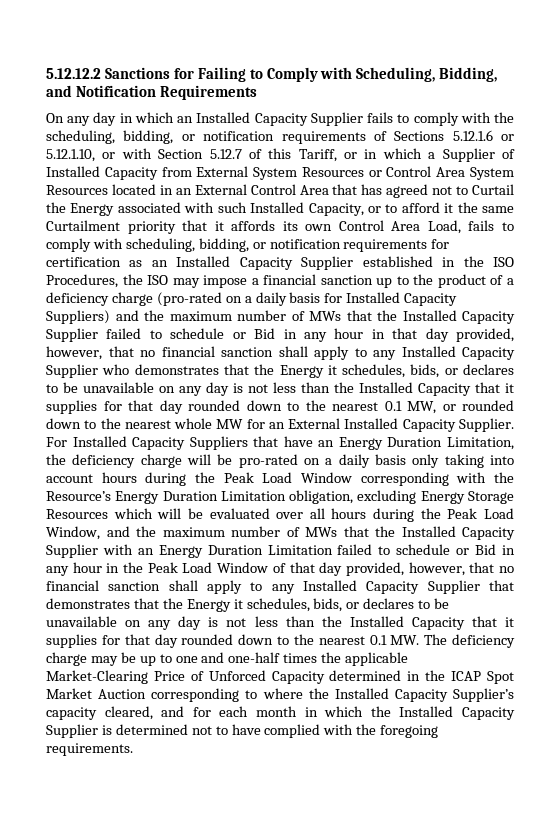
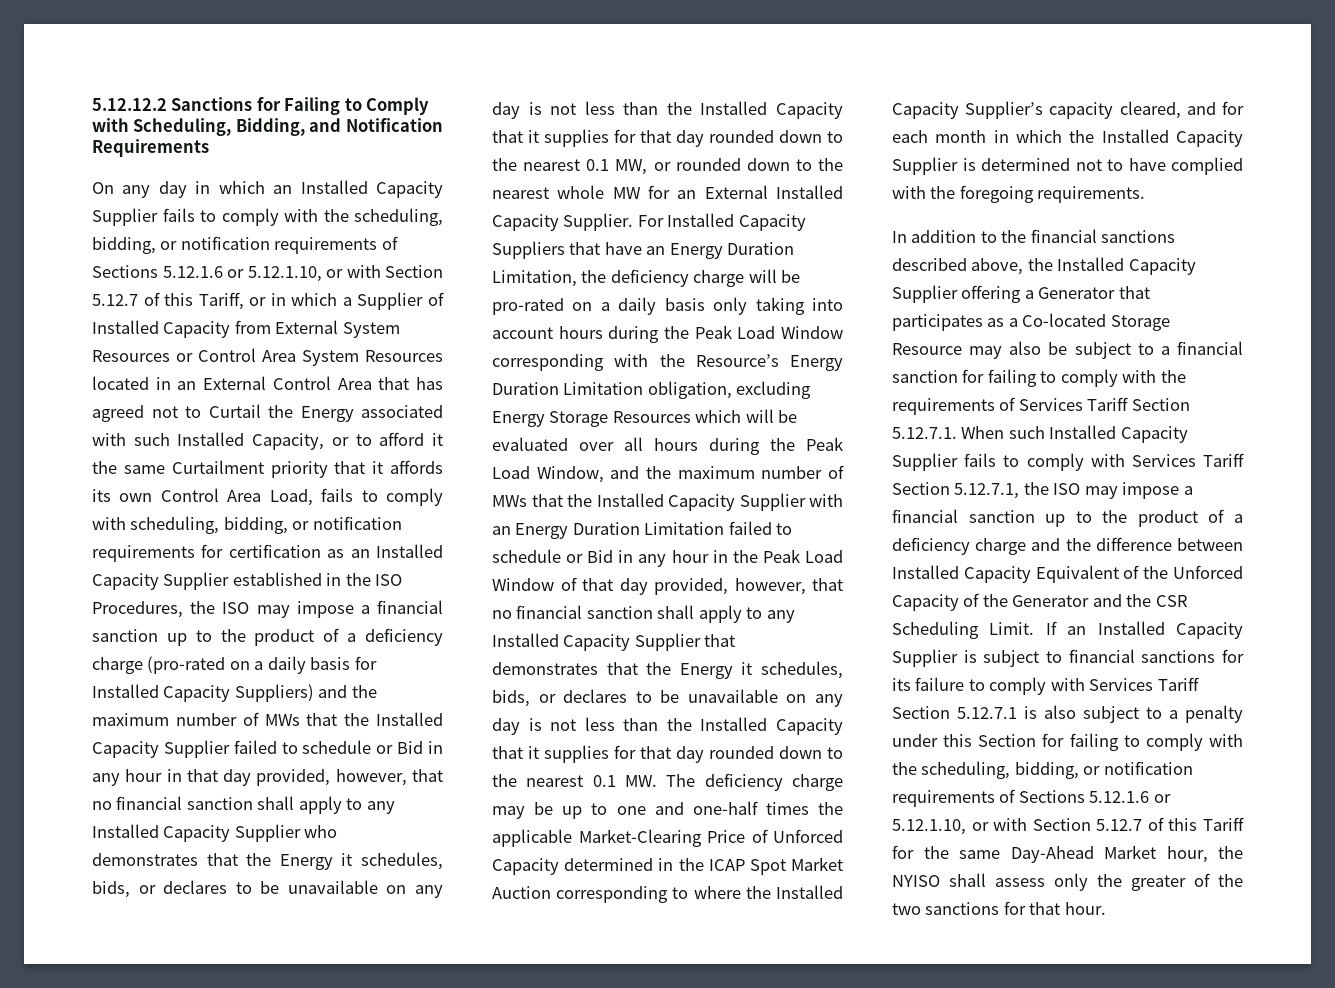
+ In addition to the financial sanctions described above, the Installed Capacity Supplier offering a Generator that participates as a Co-located Storage Resource may also be subject to a financial sanction for failing to comply with the requirements of Services Tariff Section 5.12.7.1. When such Installed Capacity Supplier fails to comply with Services Tariff Section 5.12.7.1, the ISO may impose a financial sanction up to the product of a deficiency charge and the difference between Installed Capacity Equivalent of the Unforced Capacity of the Generator and the CSR Scheduling Limit. If an Installed Capacity Supplier is subject to financial sanctions for its failure to comply with Services Tariff Section 5.12.7.1 is also subject to a penalty under this Section for failing to comply with the scheduling, bidding, or notification requirements of Sections 5.12.1.6 or 5.12.1.10, or with Section 5.12.7 of this Tariff for the same Day-Ahead Market hour, the NYISO shall assess only the greater of the two sanctions for that hour.

